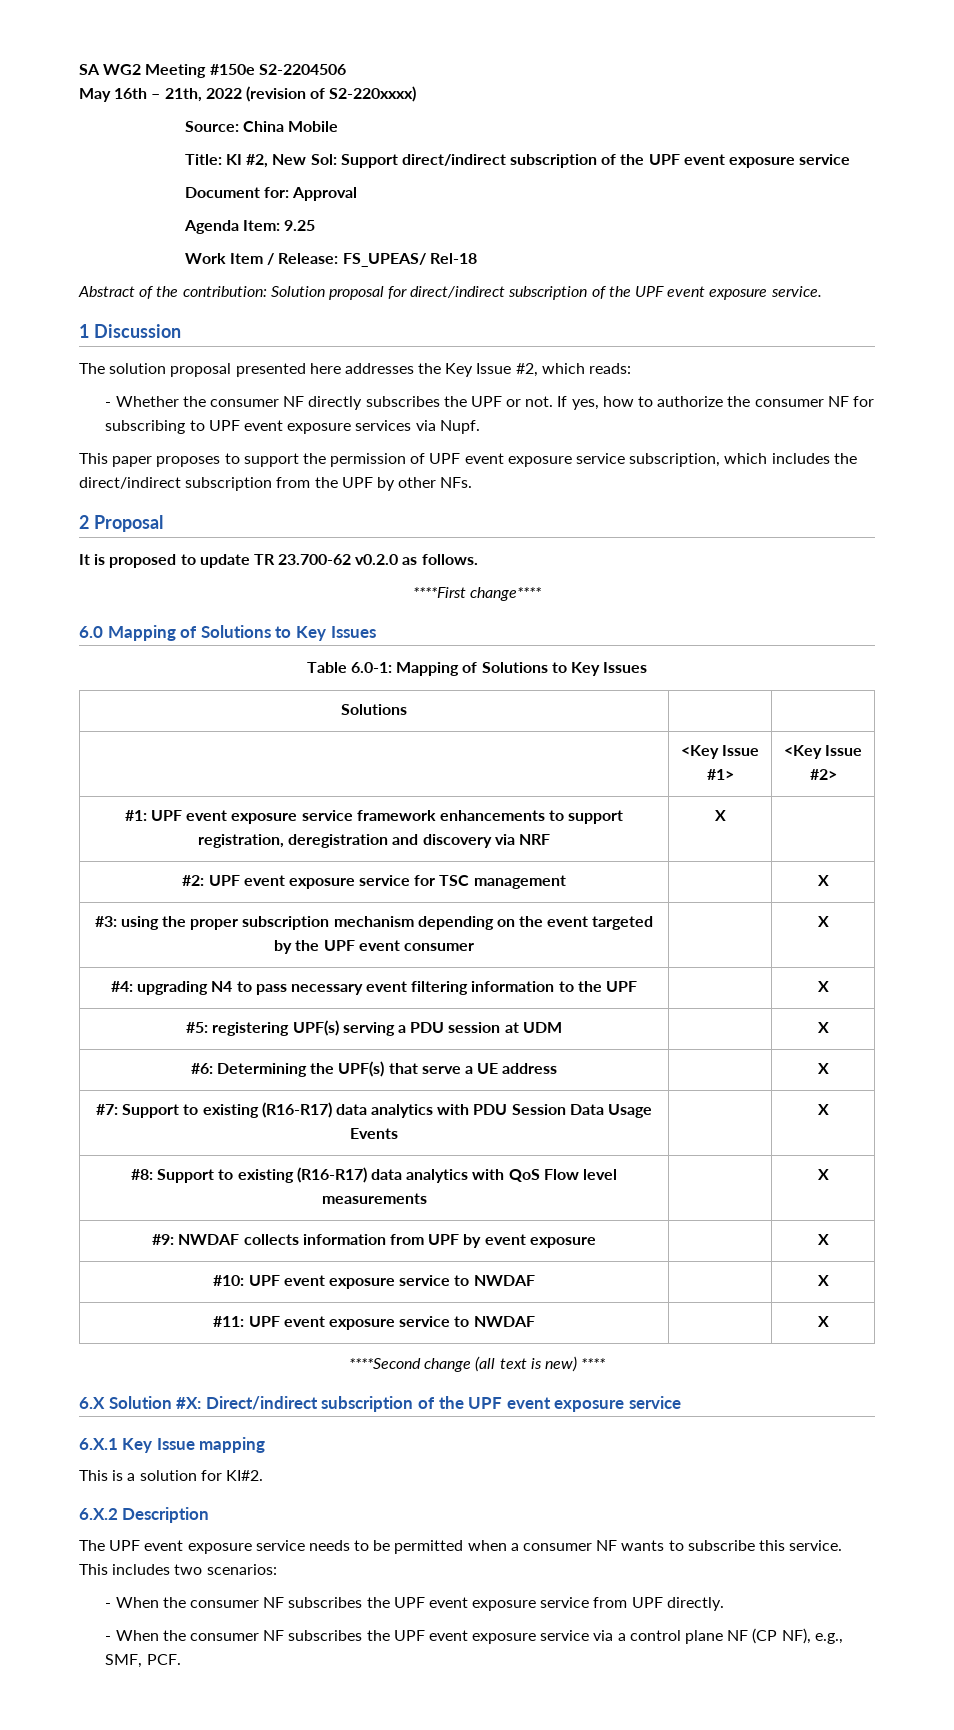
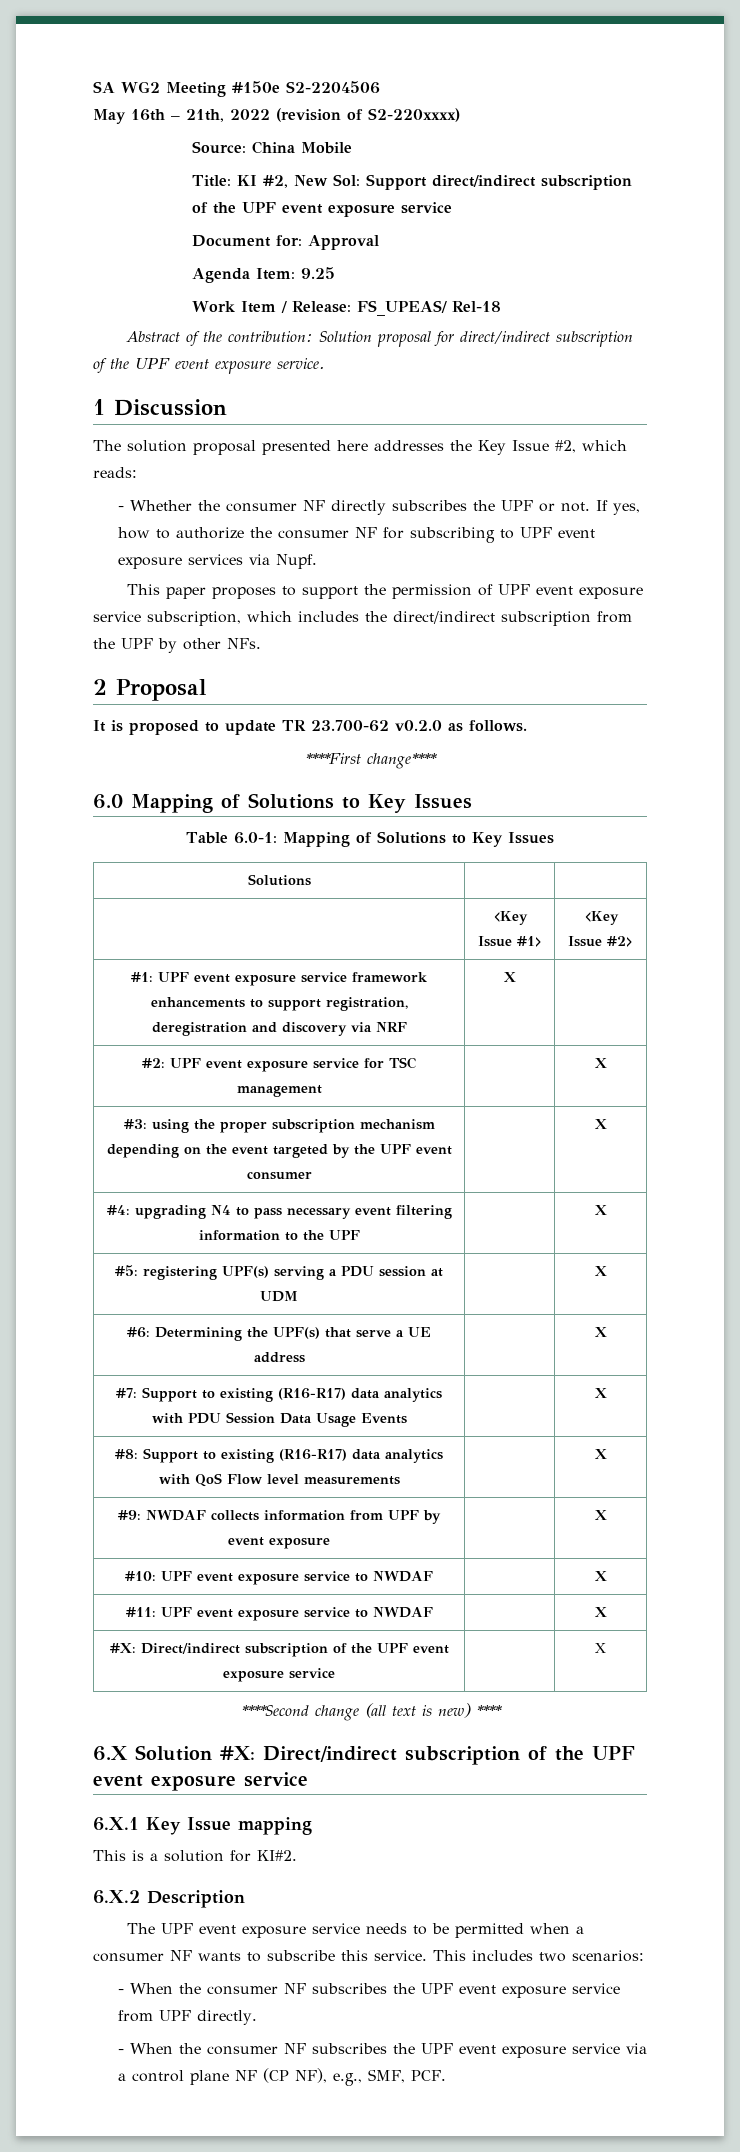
+ #X: Direct/indirect subscription of the UPF event exposure service | | X

